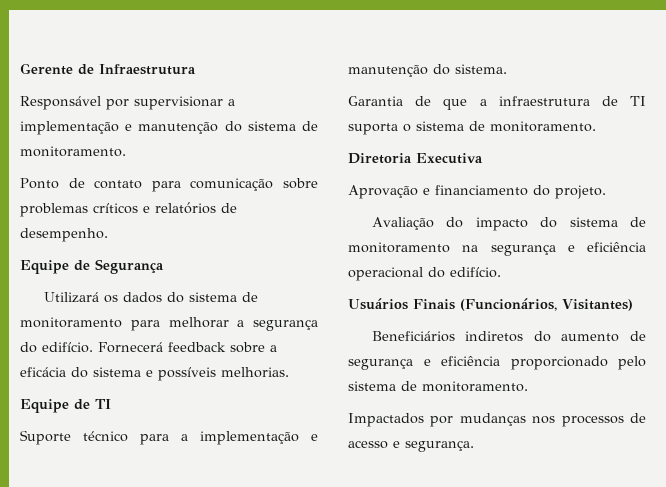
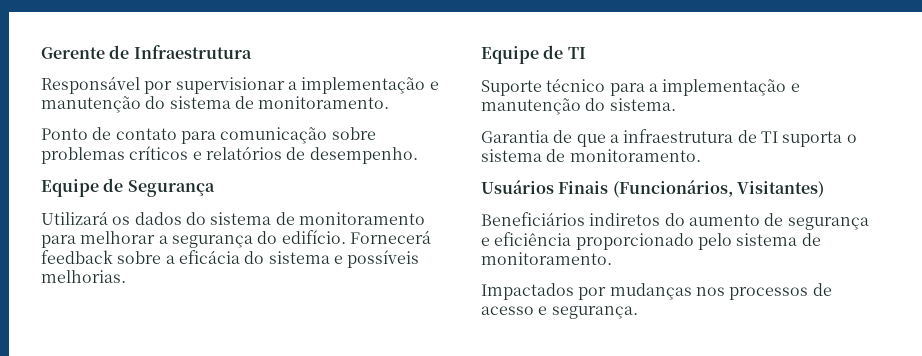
- Diretoria Executiva
- Aprovação e financiamento do projeto.
- Avaliação do impacto do sistema de monitoramento na segurança e eficiência operacional do edifício.

